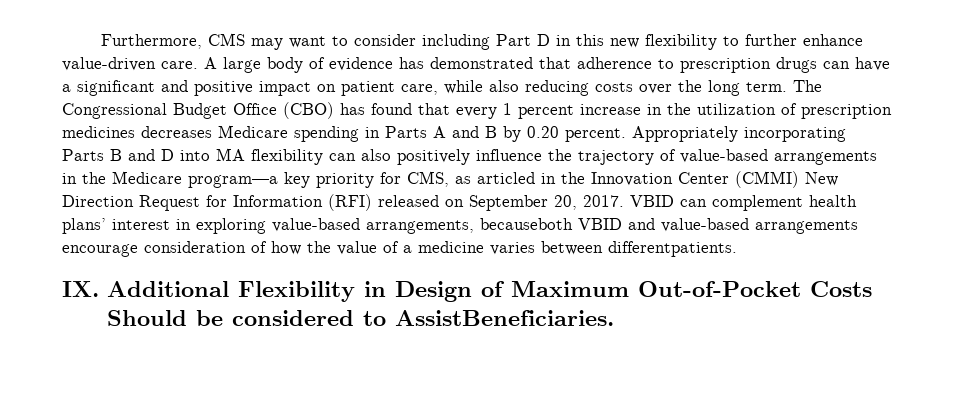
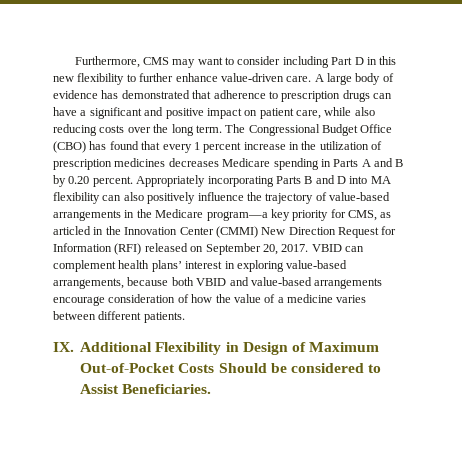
- VBID can complement health plans’ interest in exploring value-based arrangements, becauseboth VBID and value-based arrangements encourage consideration of how the value of a medicine varies between differentpatients.
+ VBID can complement health plans’ interest in exploring value-based arrangements, because both VBID and value-based arrangements encourage consideration of how the value of a medicine varies between different patients.
- IX. Additional Flexibility in Design of Maximum Out-of-Pocket Costs Should be considered to AssistBeneficiaries.
+ IX. Additional Flexibility in Design of Maximum Out-of-Pocket Costs Should be considered to Assist Beneficiaries.

